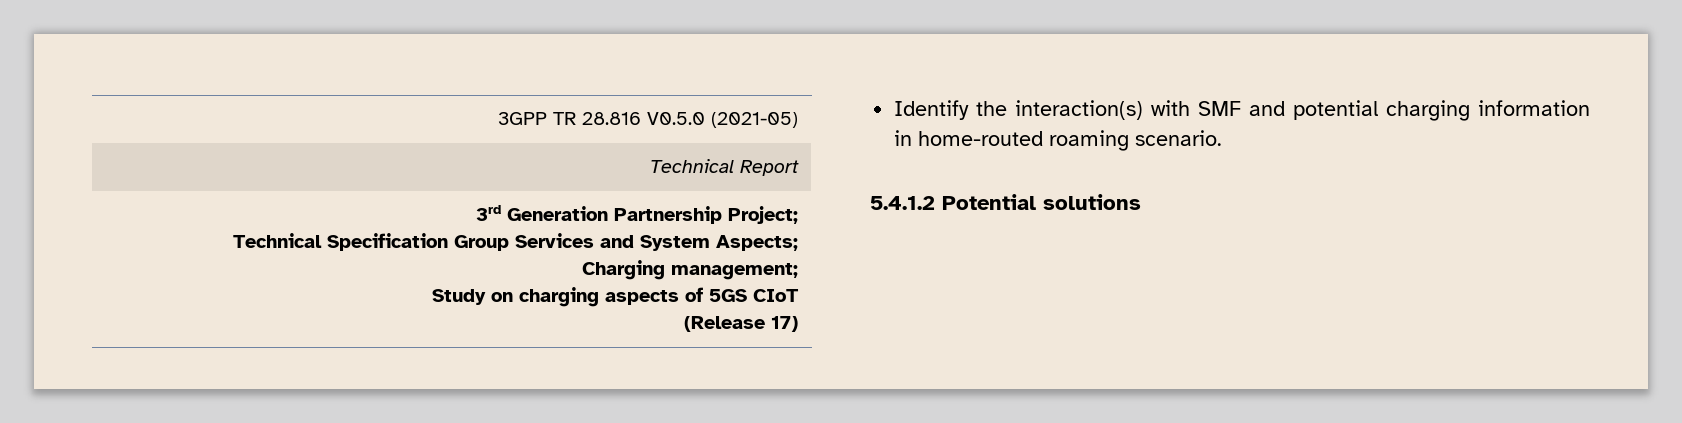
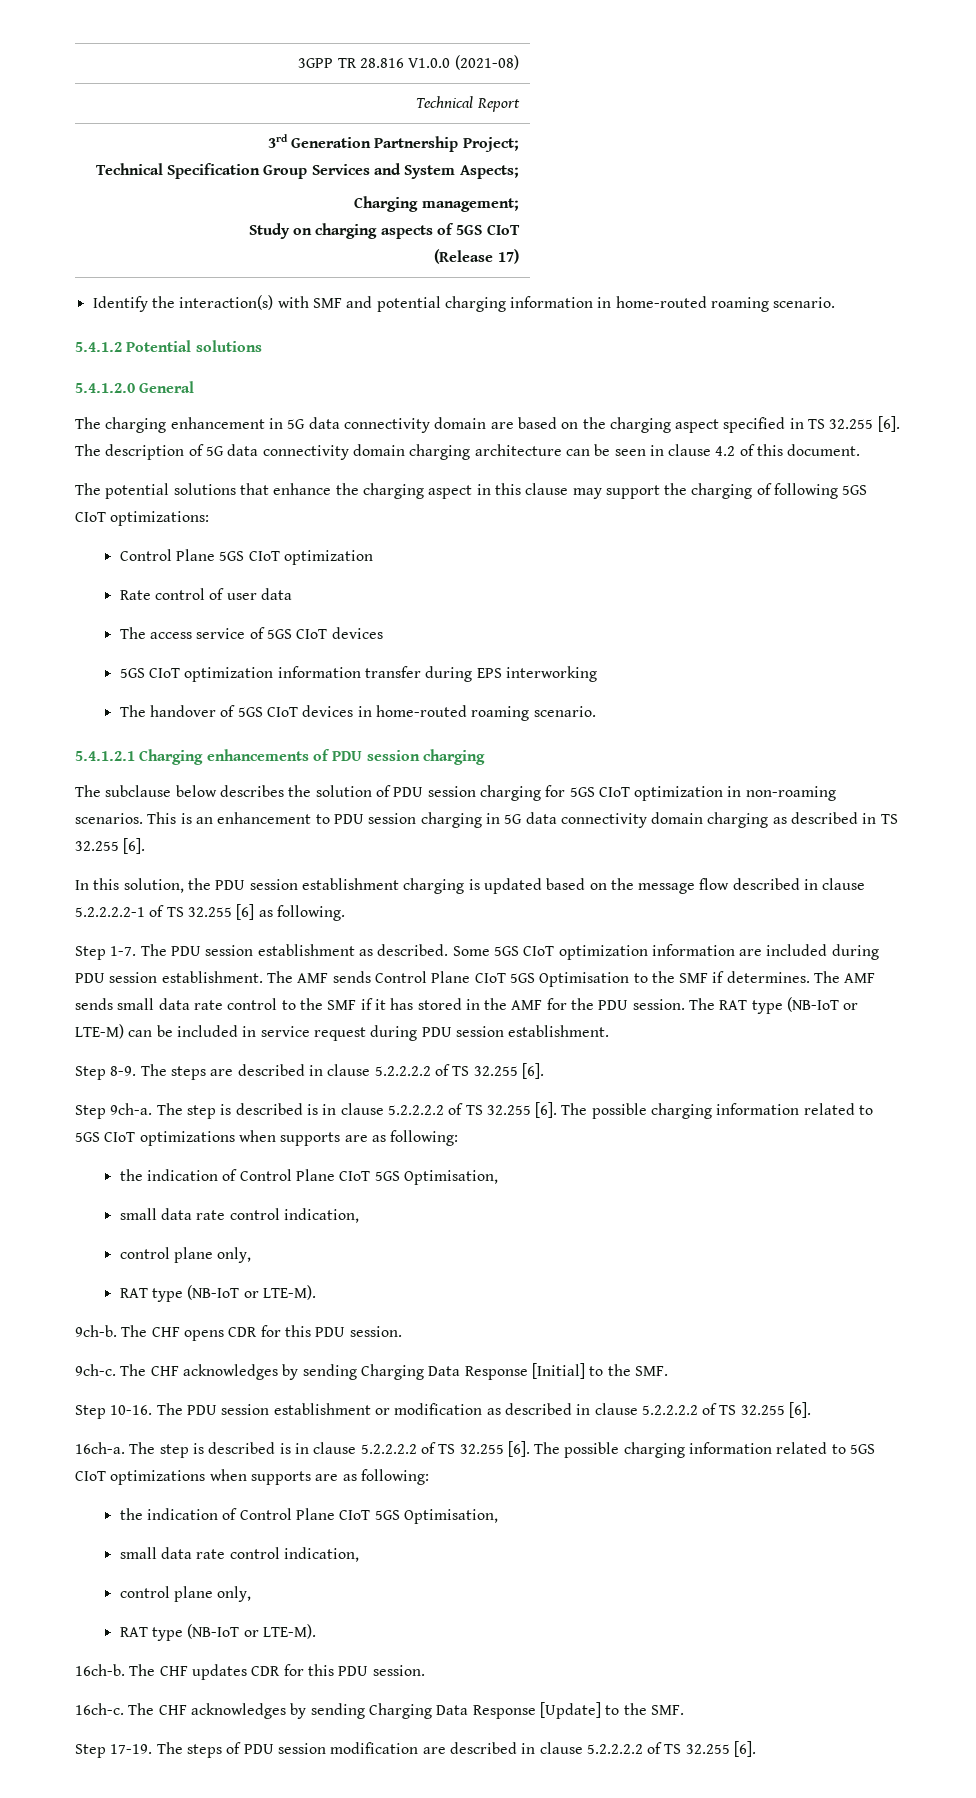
- 3GPP TR 28.816 V0.5.0 (2021-05)
+ 3GPP TR 28.816 V1.0.0 (2021-08)
+ 5.4.1.2.0 General
+ The charging enhancement in 5G data connectivity domain are based on the charging aspect specified in TS 32.255 [6]. The description of 5G data connectivity domain charging architecture can be seen in clause 4.2 of this document.
+ The potential solutions that enhance the charging aspect in this clause may support the charging of following 5GS CIoT optimizations:
+ Control Plane 5GS CIoT optimization
+ Rate control of user data
+ The access service of 5GS CIoT devices
+ 5GS CIoT optimization information transfer during EPS interworking
+ The handover of 5GS CIoT devices in home-routed roaming scenario.
+ 5.4.1.2.1 Charging enhancements of PDU session charging
+ The subclause below describes the solution of PDU session charging for 5GS CIoT optimization in non-roaming scenarios. This is an enhancement to PDU session charging in 5G data connectivity domain charging as described in TS 32.255 [6].
+ In this solution, the PDU session establishment charging is updated based on the message flow described in clause 5.2.2.2.2-1 of TS 32.255 [6] as following.
+ Step 1-7. The PDU session establishment as described. Some 5GS CIoT optimization information are included during PDU session establishment. The AMF sends Control Plane CIoT 5GS Optimisation to the SMF if determines. The AMF sends small data rate control to the SMF if it has stored in the AMF for the PDU session. The RAT type (NB-IoT or LTE-M) can be included in service request during PDU session establishment.
+ Step 8-9. The steps are described in clause 5.2.2.2.2 of TS 32.255 [6].
+ Step 9ch-a. The step is described is in clause 5.2.2.2.2 of TS 32.255 [6]. The possible charging information related to 5GS CIoT optimizations when supports are as following:
+ the indication of Control Plane CIoT 5GS Optimisation,
+ small data rate control indication,
+ control plane only,
+ RAT type (NB-IoT or LTE-M).
+ 9ch-b. The CHF opens CDR for this PDU session.
+ 9ch-c. The CHF acknowledges by sending Charging Data Response [Initial] to the SMF.
+ Step 10-16. The PDU session establishment or modification as described in clause 5.2.2.2.2 of TS 32.255 [6].
+ 16ch-a. The step is described is in clause 5.2.2.2.2 of TS 32.255 [6]. The possible charging information related to 5GS CIoT optimizations when supports are as following:
+ the indication of Control Plane CIoT 5GS Optimisation,
+ small data rate control indication,
+ control plane only,
+ RAT type (NB-IoT or LTE-M).
+ 16ch-b. The CHF updates CDR for this PDU session.
+ 16ch-c. The CHF acknowledges by sending Charging Data Response [Update] to the SMF.
+ Step 17-19. The steps of PDU session modification are described in clause 5.2.2.2.2 of TS 32.255 [6].

